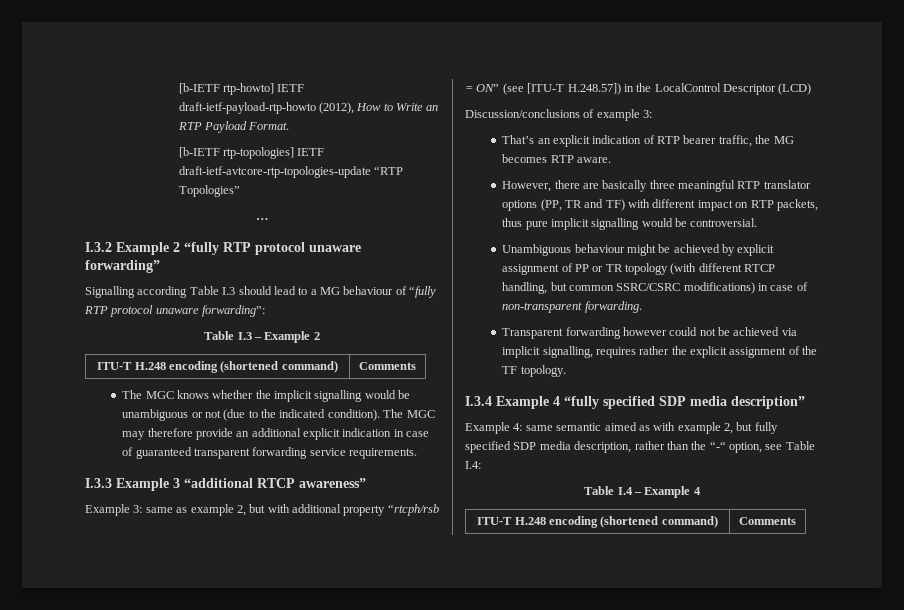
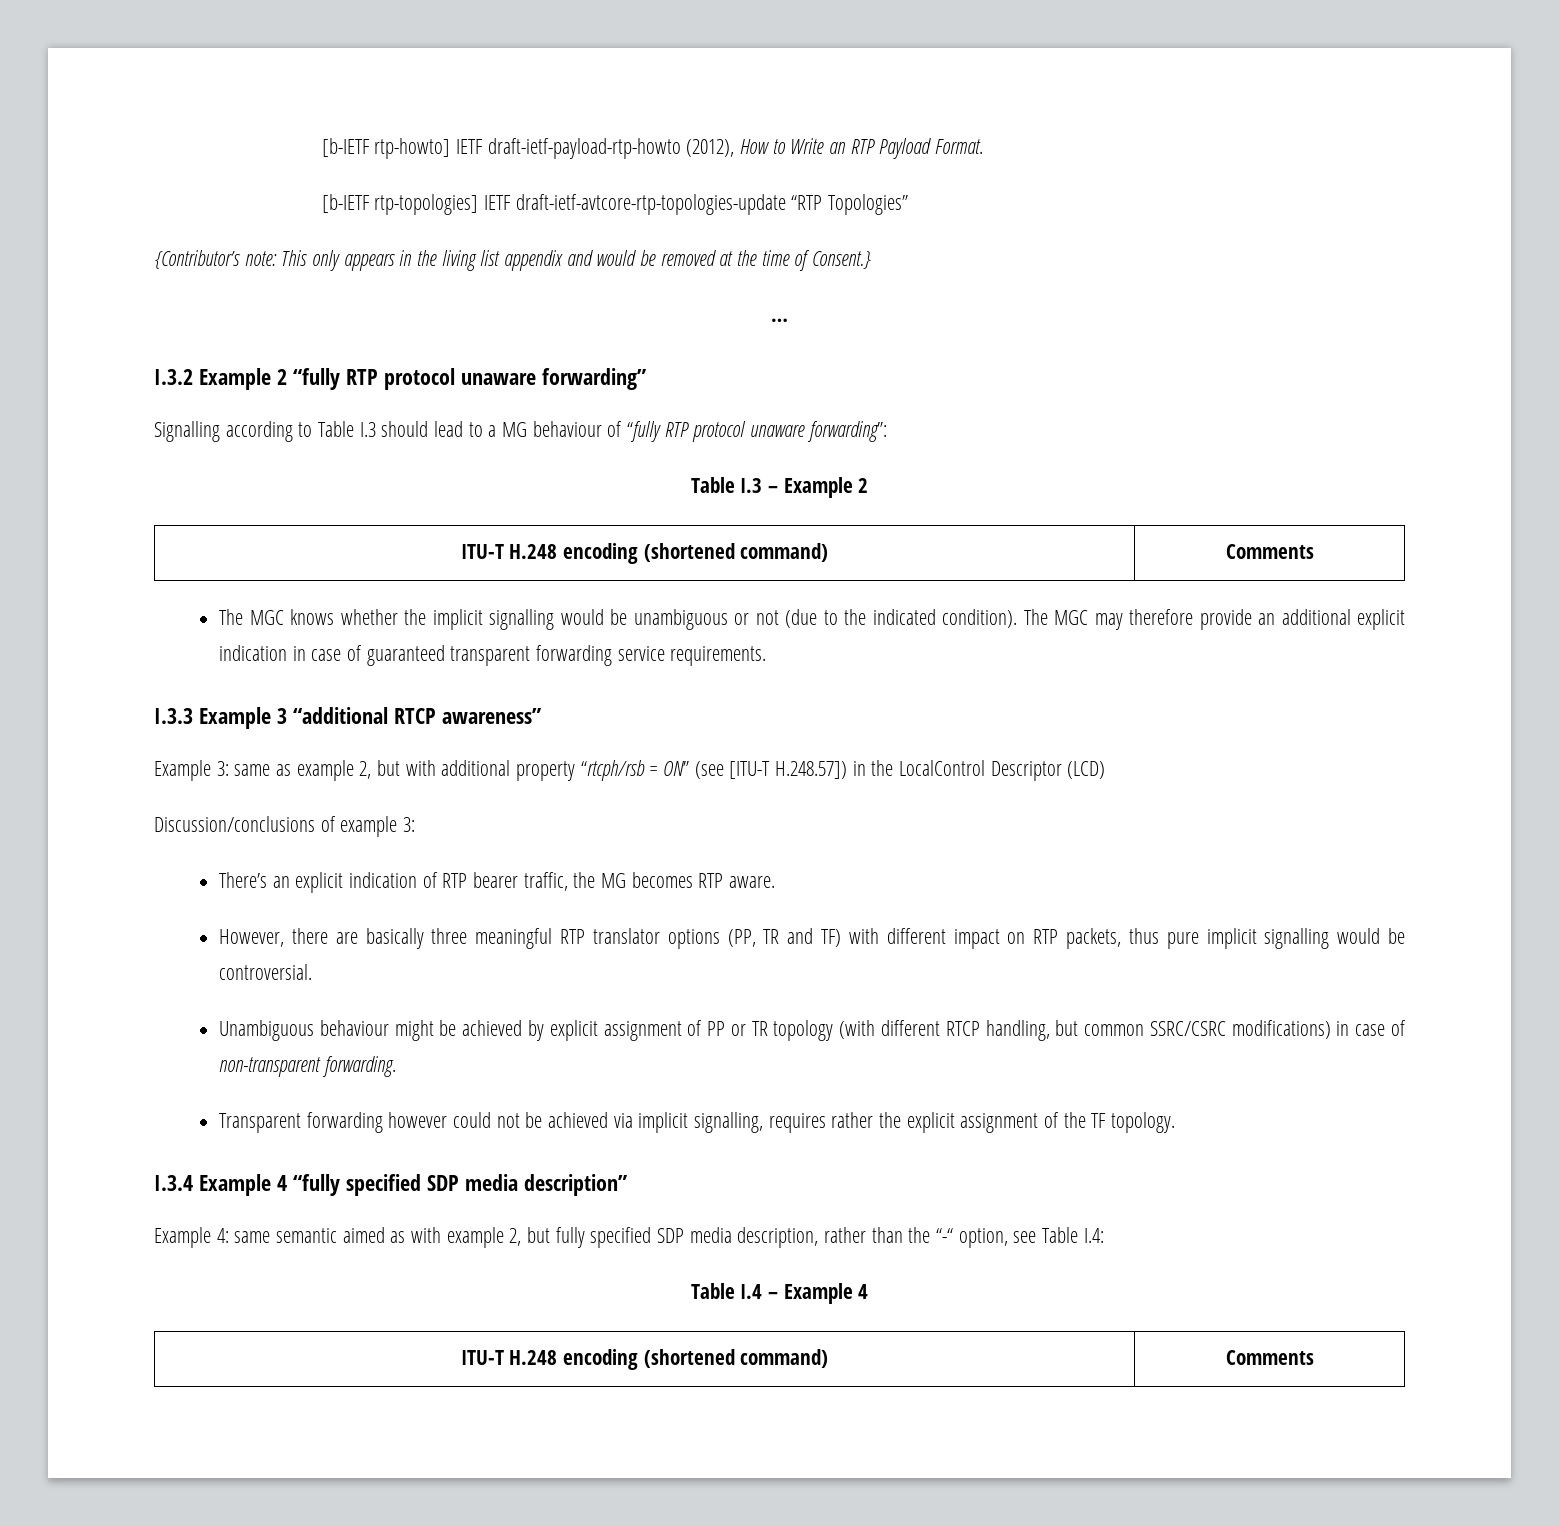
+ {Contributor’s note: This only appears in the living list appendix and would be removed at the time of Consent.}
- Signalling according Table I.3 should lead to a MG behaviour of “fully RTP protocol unaware forwarding”:
+ Signalling according to Table I.3 should lead to a MG behaviour of “fully RTP protocol unaware forwarding”:
- That’s an explicit indication of RTP bearer traffic, the MG becomes RTP aware.
+ There’s an explicit indication of RTP bearer traffic, the MG becomes RTP aware.

